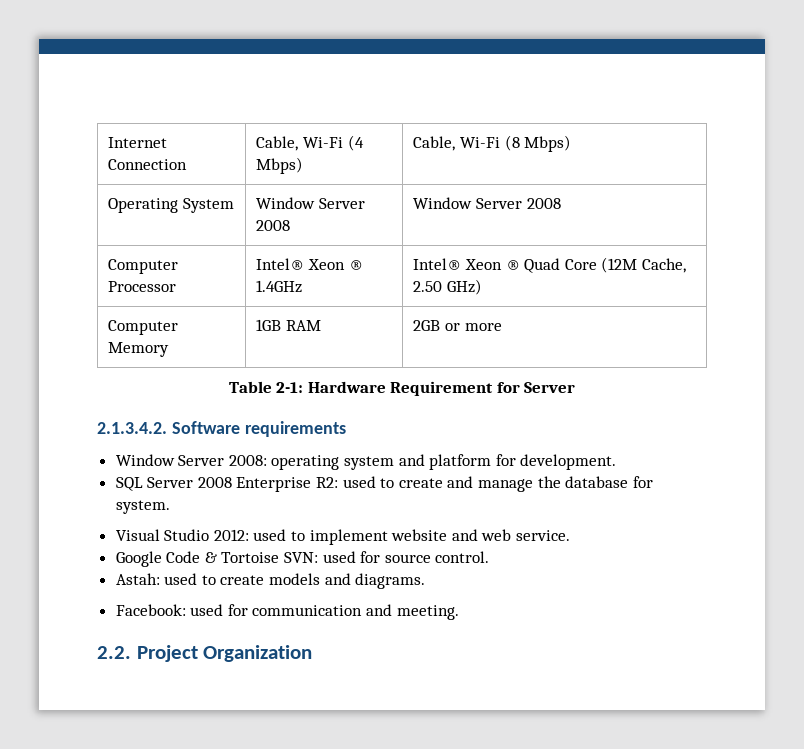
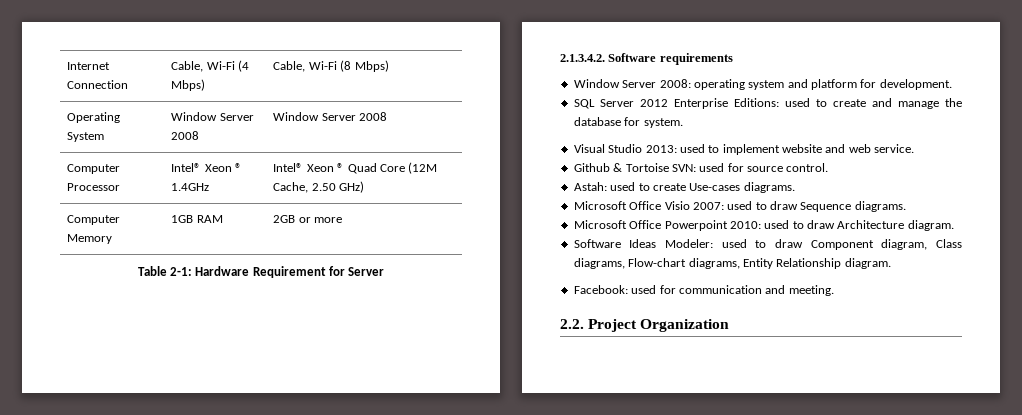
- SQL Server 2008 Enterprise R2: used to create and manage the database for system.
+ SQL Server 2012 Enterprise Editions: used to create and manage the database for system.
- Visual Studio 2012: used to implement website and web service.
+ Visual Studio 2013: used to implement website and web service.
- Google Code & Tortoise SVN: used for source control.
+ Github & Tortoise SVN: used for source control.
- Astah: used to create models and diagrams.
+ Astah: used to create Use-cases diagrams.
+ Microsoft Office Visio 2007: used to draw Sequence diagrams.
+ Microsoft Office Powerpoint 2010: used to draw Architecture diagram.
+ Software Ideas Modeler: used to draw Component diagram, Class diagrams, Flow-chart diagrams, Entity Relationship diagram.

